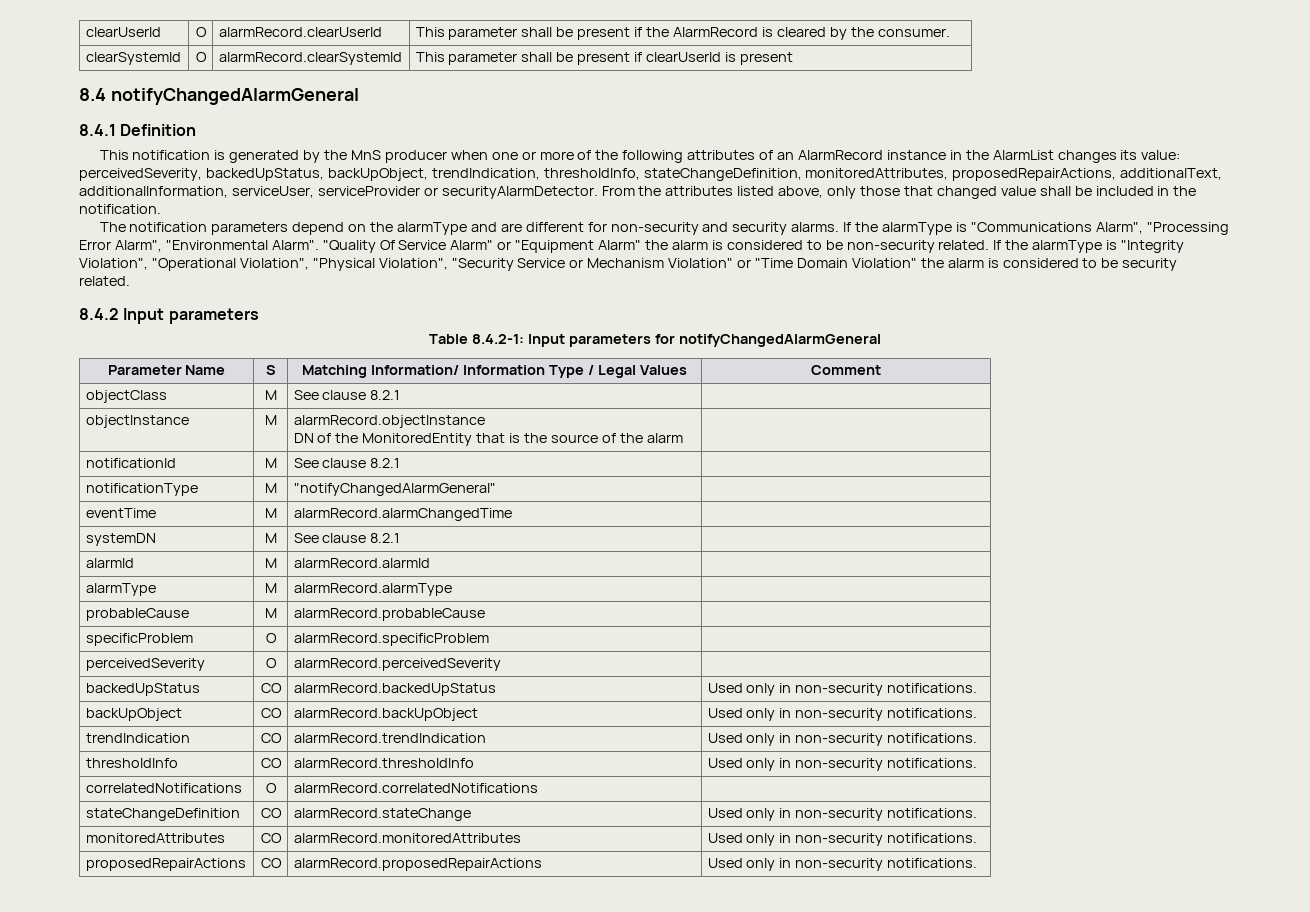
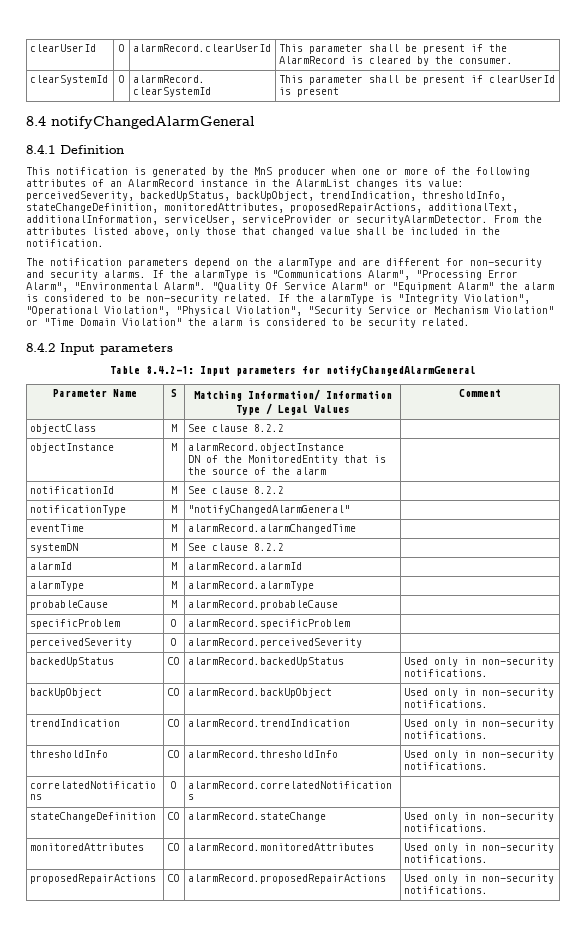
- objectClass | M | See clause 8.2.1 |
+ objectClass | M | See clause 8.2.2 |
- notificationId | M | See clause 8.2.1 |
+ notificationId | M | See clause 8.2.2 |
- systemDN | M | See clause 8.2.1 |
+ systemDN | M | See clause 8.2.2 |

